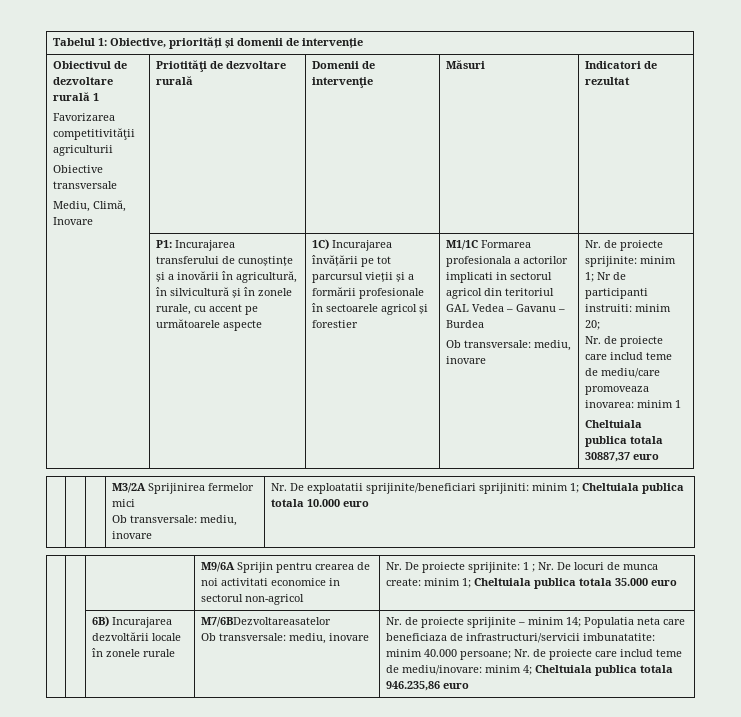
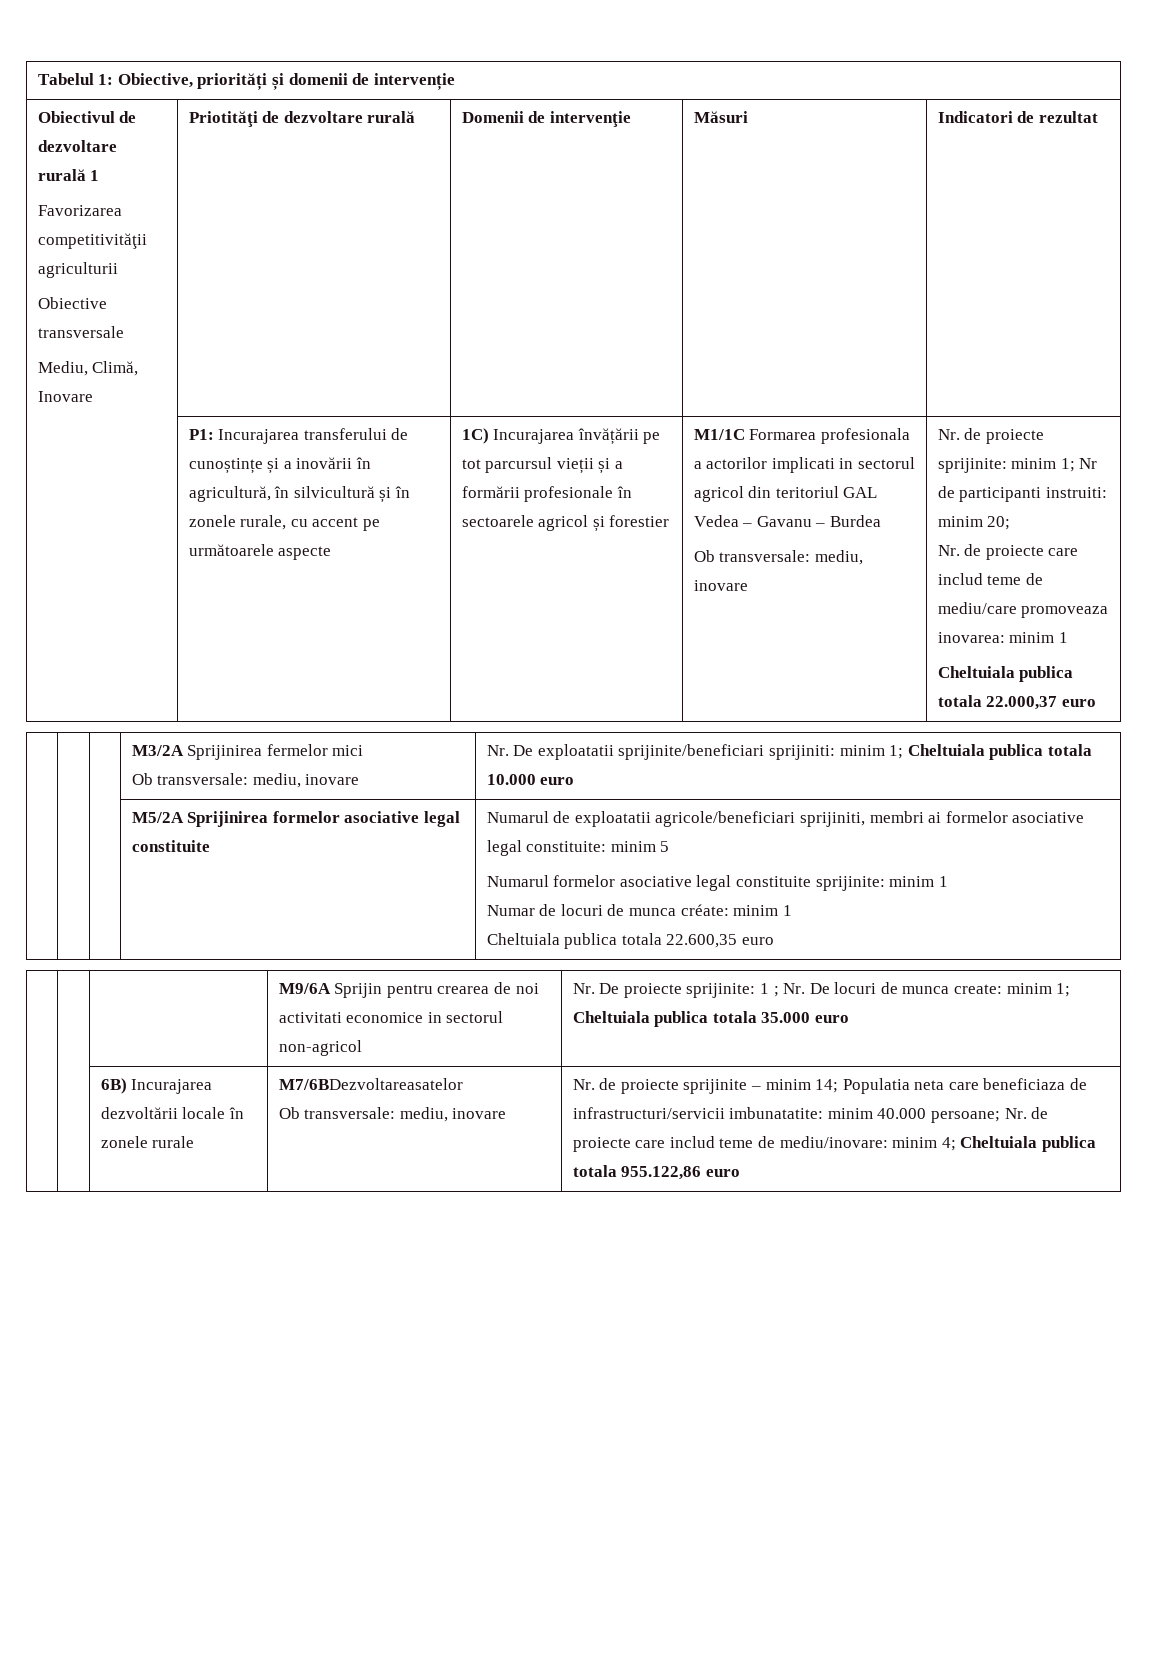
- Cheltuiala publica totala 30887,37 euro
+ Cheltuiala publica totala 22.000,37 euro
+ | | | M5/2A Sprijinirea formelor asociative legal constituite | Numarul de exploatatii agricole/beneficiari sprijiniti, membri ai formelor asociative legal constituite: minim 5
+ Numarul formelor asociative legal constituite sprijinite: minim 1
+ Numar de locuri de munca créate: minim 1
+ Cheltuiala publica totala 22.600,35 euro
- Nr. de proiecte sprijinite – minim 14; Populatia neta care beneficiaza de infrastructuri/servicii imbunatatite: minim 40.000 persoane; Nr. de proiecte care includ teme de mediu/inovare: minim 4; Cheltuiala publica totala 946.235,86 euro
+ Nr. de proiecte sprijinite – minim 14; Populatia neta care beneficiaza de infrastructuri/servicii imbunatatite: minim 40.000 persoane; Nr. de proiecte care includ teme de mediu/inovare: minim 4; Cheltuiala publica totala 955.122,86 euro

